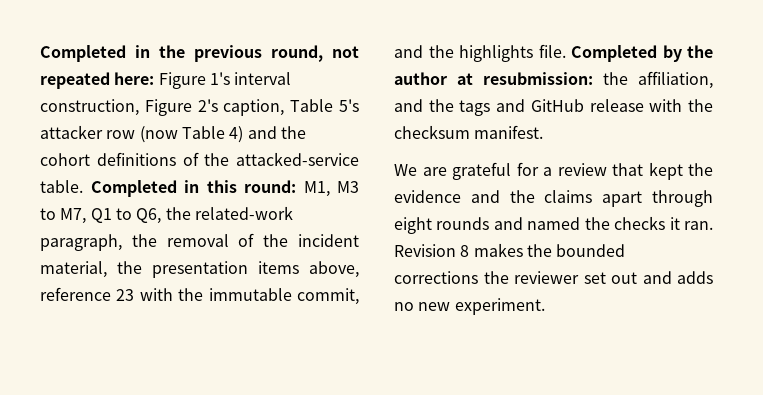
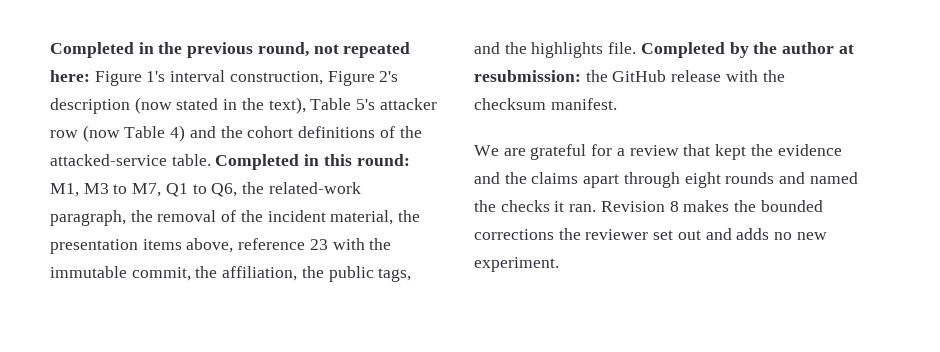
- Completed in the previous round, not repeated here: Figure 1's interval construction, Figure 2's caption, Table 5's attacker row (now Table 4) and the cohort definitions of the attacked-service table.
+ Completed in the previous round, not repeated here: Figure 1's interval construction, Figure 2's description (now stated in the text), Table 5's attacker row (now Table 4) and the cohort definitions of the attacked-service table.
- Completed in this round: M1, M3 to M7, Q1 to Q6, the related-work paragraph, the removal of the incident material, the presentation items above, reference 23 with the immutable commit, and the highlights file.
+ Completed in this round: M1, M3 to M7, Q1 to Q6, the related-work paragraph, the removal of the incident material, the presentation items above, reference 23 with the immutable commit, the affiliation, the public tags, and the highlights file.
- Completed by the author at resubmission: the affiliation, and the tags and GitHub release with the checksum manifest.
+ Completed by the author at resubmission: the GitHub release with the checksum manifest.

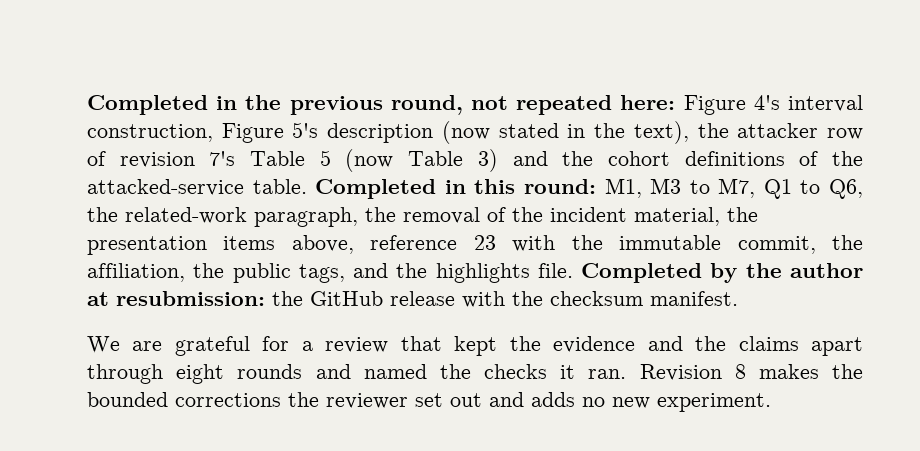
- Completed in the previous round, not repeated here: Figure 1's interval construction, Figure 2's description (now stated in the text), Table 5's attacker row (now Table 4) and the cohort definitions of the attacked-service table.
+ Completed in the previous round, not repeated here: Figure 4's interval construction, Figure 5's description (now stated in the text), the attacker row of revision 7's Table 5 (now Table 3) and the cohort definitions of the attacked-service table.

